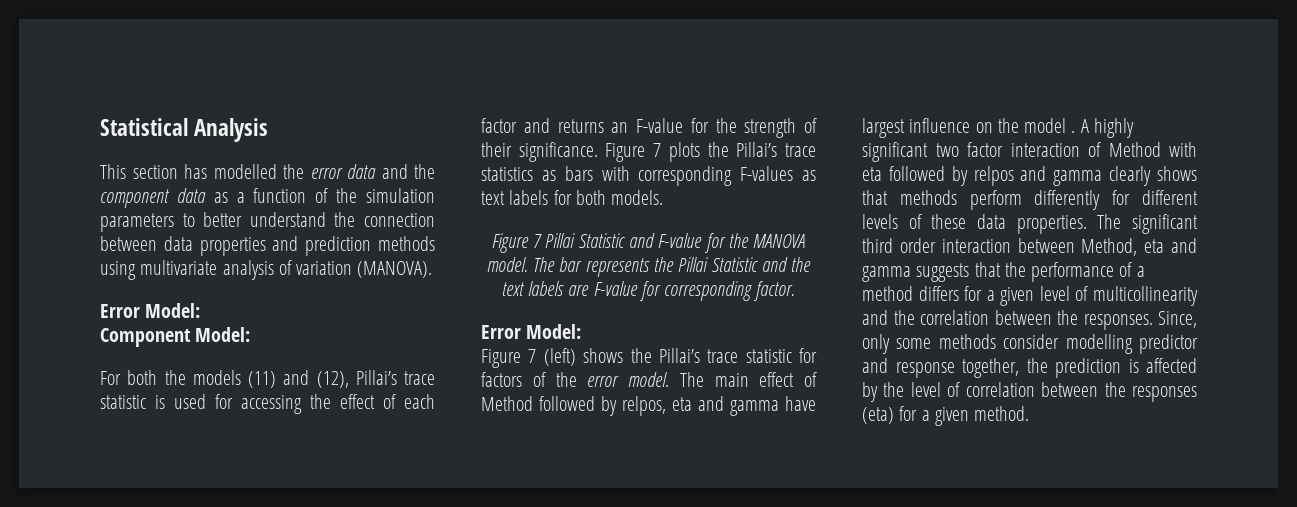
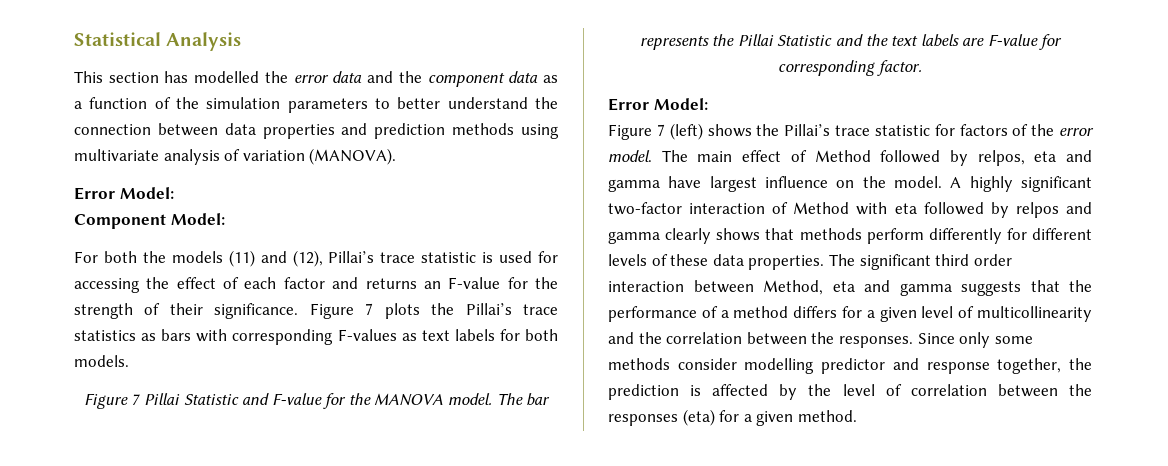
- The main effect of Method followed by relpos, eta and gamma have largest influence on the model .
+ The main effect of Method followed by relpos, eta and gamma have largest influence on the model.
- A highly significant two factor interaction of Method with eta followed by relpos and gamma clearly shows that methods perform differently for different levels of these data properties.
+ A highly significant two-factor interaction of Method with eta followed by relpos and gamma clearly shows that methods perform differently for different levels of these data properties.
- Since, only some methods consider modelling predictor and response together, the prediction is affected by the level of correlation between the responses (eta) for a given method.
+ Since only some methods consider modelling predictor and response together, the prediction is affected by the level of correlation between the responses (eta) for a given method.

